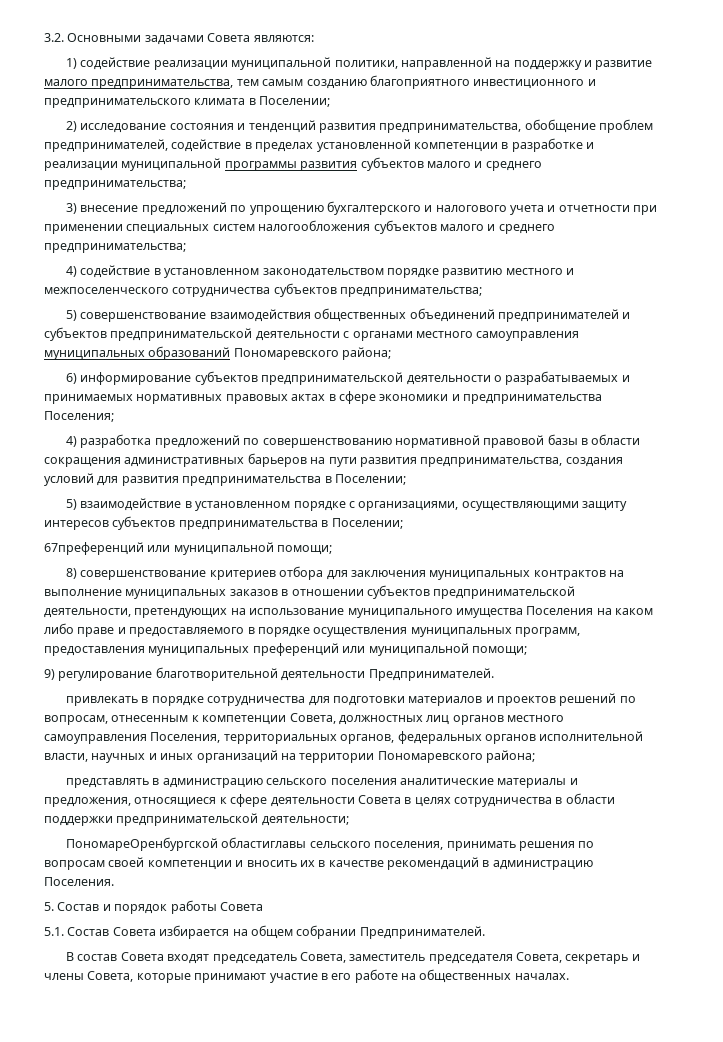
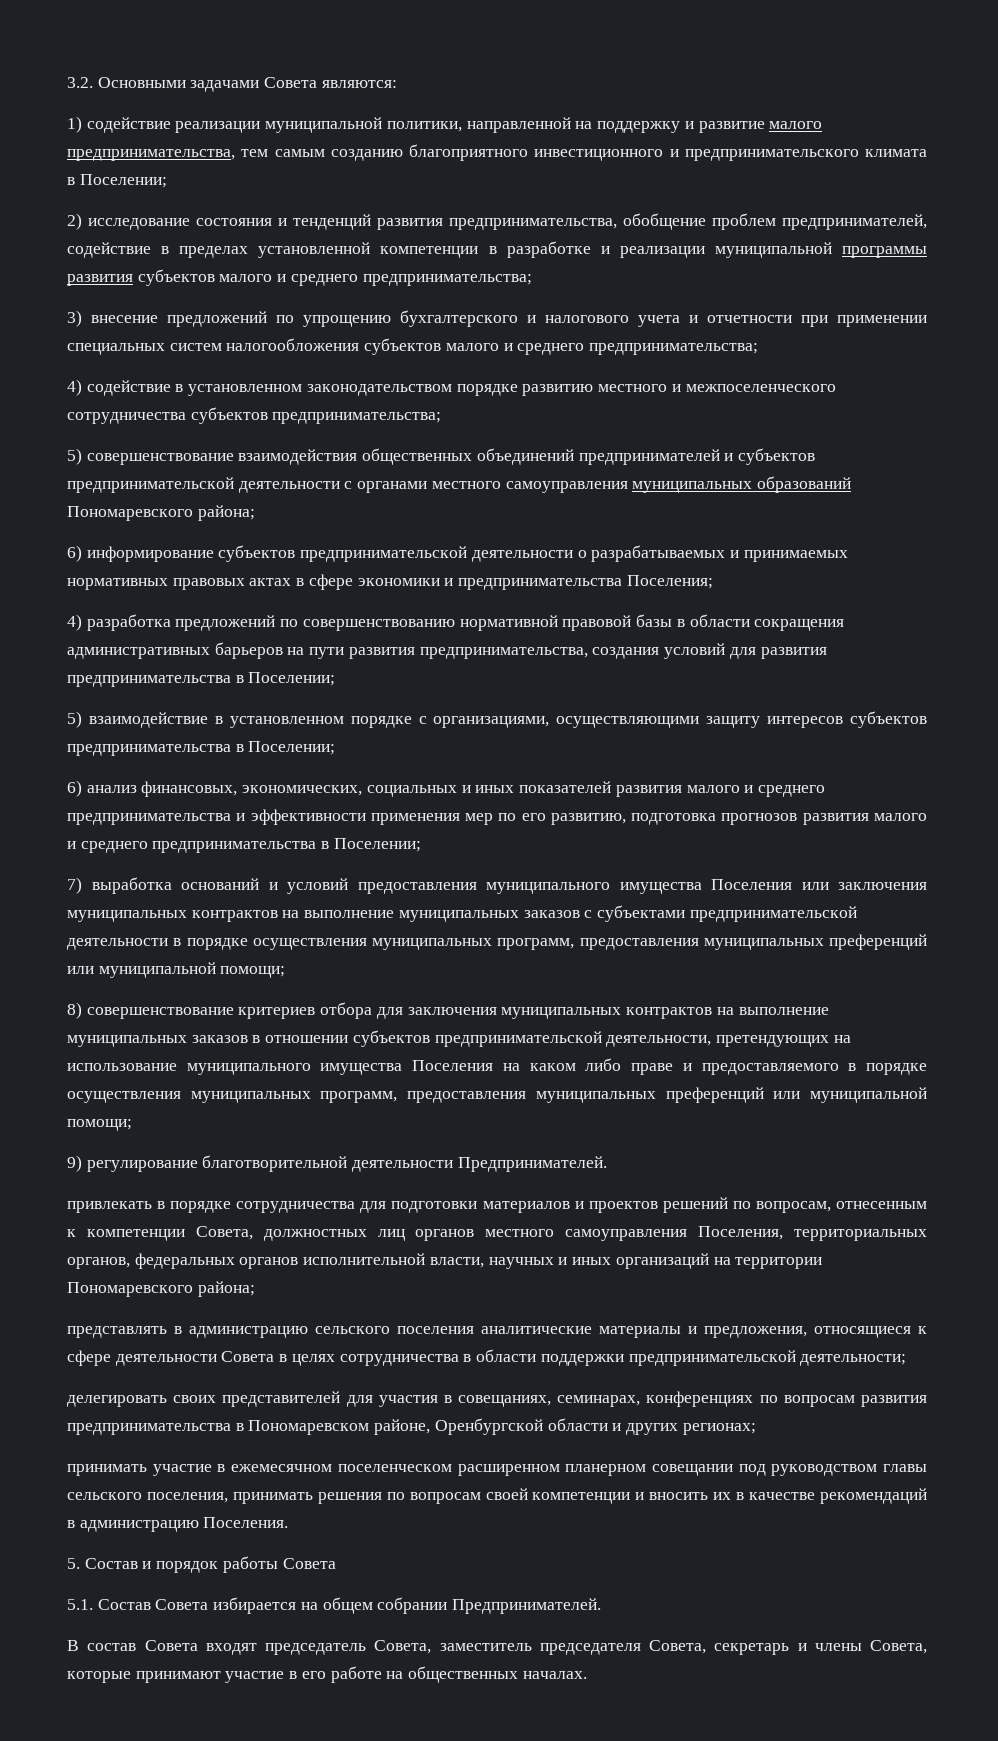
- 67преференций или муниципальной помощи;
+ 6) анализ финансовых, экономических, социальных и иных показателей развития малого и среднего предпринимательства и эффективности применения мер по его развитию, подготовка прогнозов развития малого и среднего предпринимательства в Поселении;
+ 7) выработка оснований и условий предоставления муниципального имущества Поселения или заключения муниципальных контрактов на выполнение муниципальных заказов с субъектами предпринимательской деятельности в порядке осуществления муниципальных программ, предоставления муниципальных преференций или муниципальной помощи;
- ПономареОренбургской областиглавы сельского поселения, принимать решения по вопросам своей компетенции и вносить их в качестве рекомендаций в администрацию Поселения.
+ делегировать своих представителей для участия в совещаниях, семинарах, конференциях по вопросам развития предпринимательства в Пономаревском районе, Оренбургской области и других регионах;
+ принимать участие в ежемесячном поселенческом расширенном планерном совещании под руководством главы сельского поселения, принимать решения по вопросам своей компетенции и вносить их в качестве рекомендаций в администрацию Поселения.

